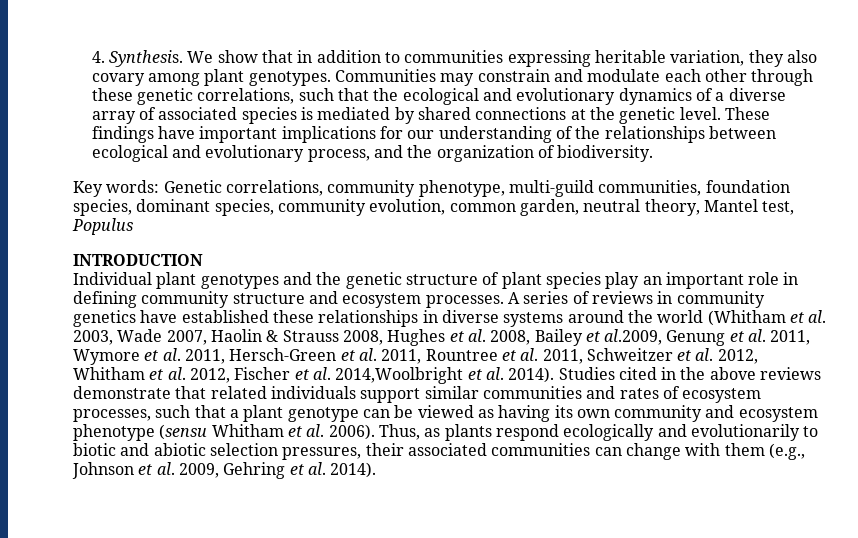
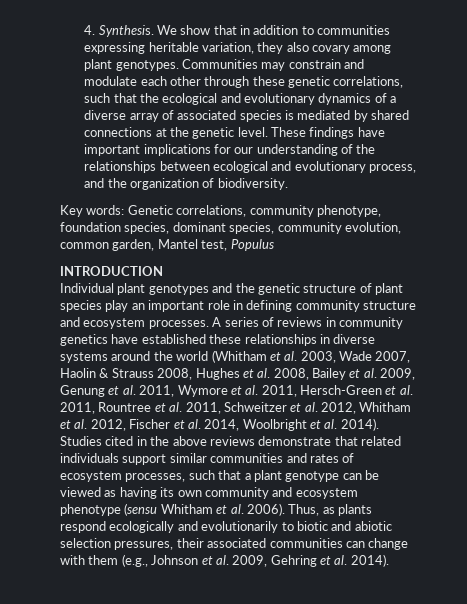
- Key words: Genetic correlations, community phenotype, multi-guild communities, foundation species, dominant species, community evolution, common garden, neutral theory, Mantel test, Populus
+ Key words: Genetic correlations, community phenotype, foundation species, dominant species, community evolution, common garden, Mantel test, Populus
- A series of reviews in community genetics have established these relationships in diverse systems around the world (Whitham et al. 2003, Wade 2007, Haolin & Strauss 2008, Hughes et al. 2008, Bailey et al.2009, Genung et al. 2011, Wymore et al. 2011, Hersch-Green et al. 2011, Rountree et al. 2011, Schweitzer et al. 2012, Whitham et al. 2012, Fischer et al. 2014,Woolbright et al. 2014).
+ A series of reviews in community genetics have established these relationships in diverse systems around the world (Whitham et al. 2003, Wade 2007, Haolin & Strauss 2008, Hughes et al. 2008, Bailey et al. 2009, Genung et al. 2011, Wymore et al. 2011, Hersch-Green et al. 2011, Rountree et al. 2011, Schweitzer et al. 2012, Whitham et al. 2012, Fischer et al. 2014, Woolbright et al. 2014).

